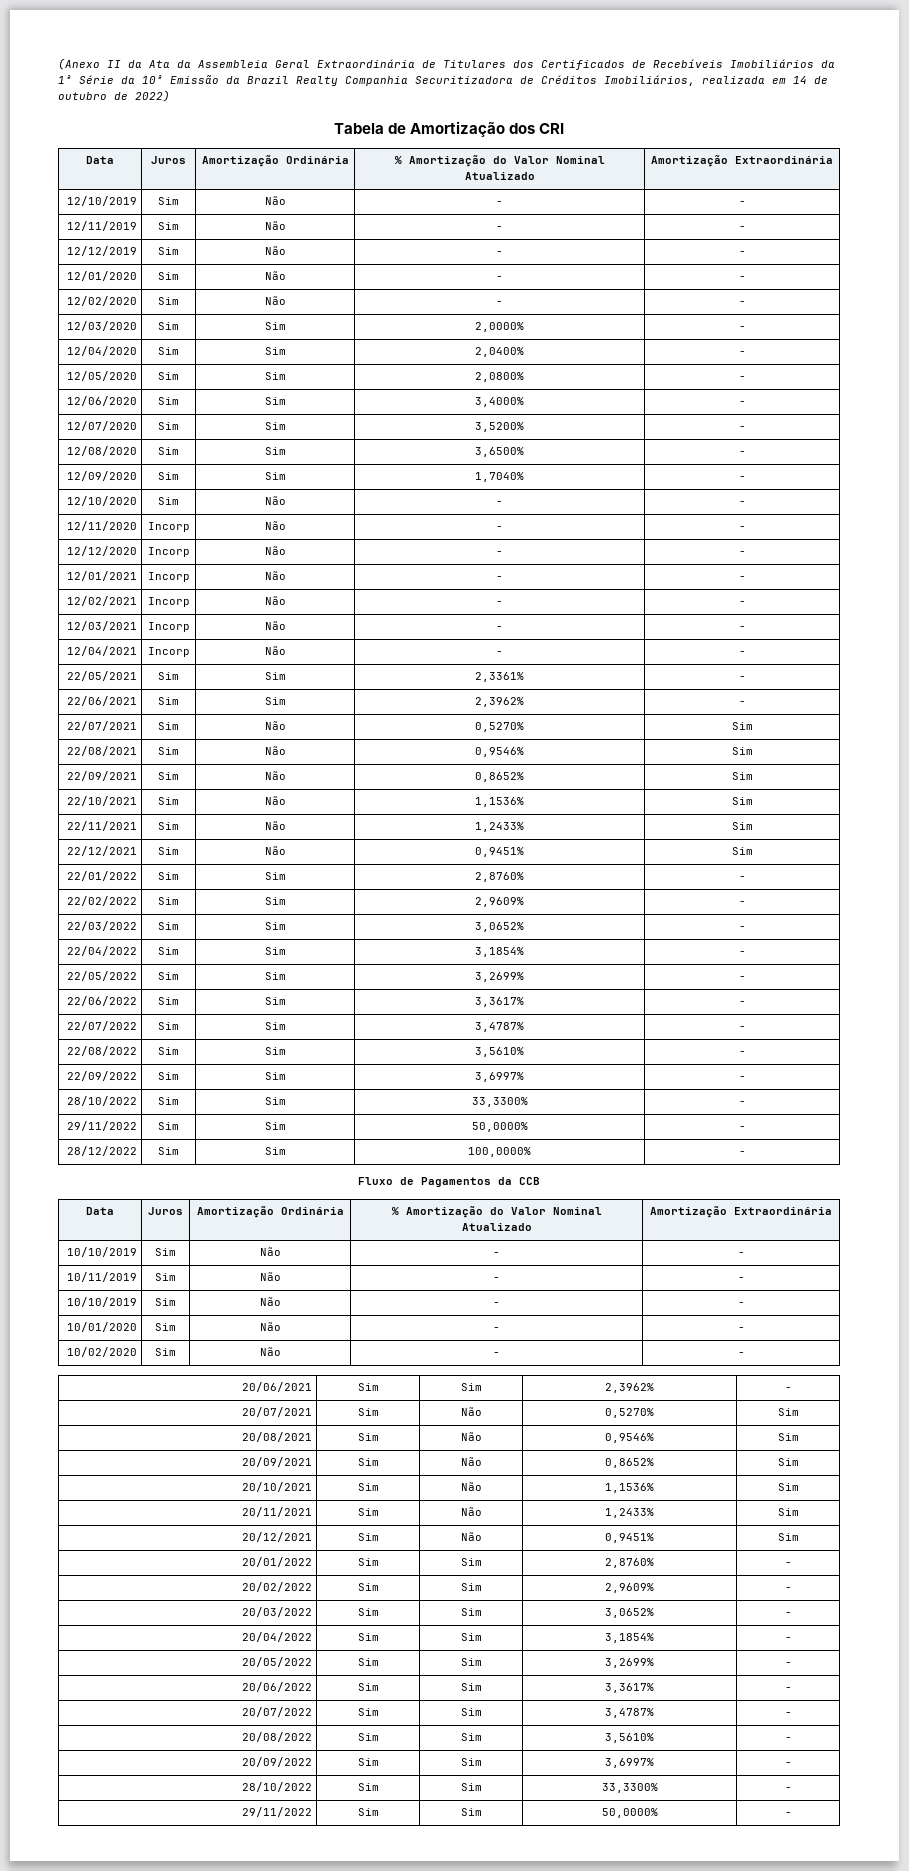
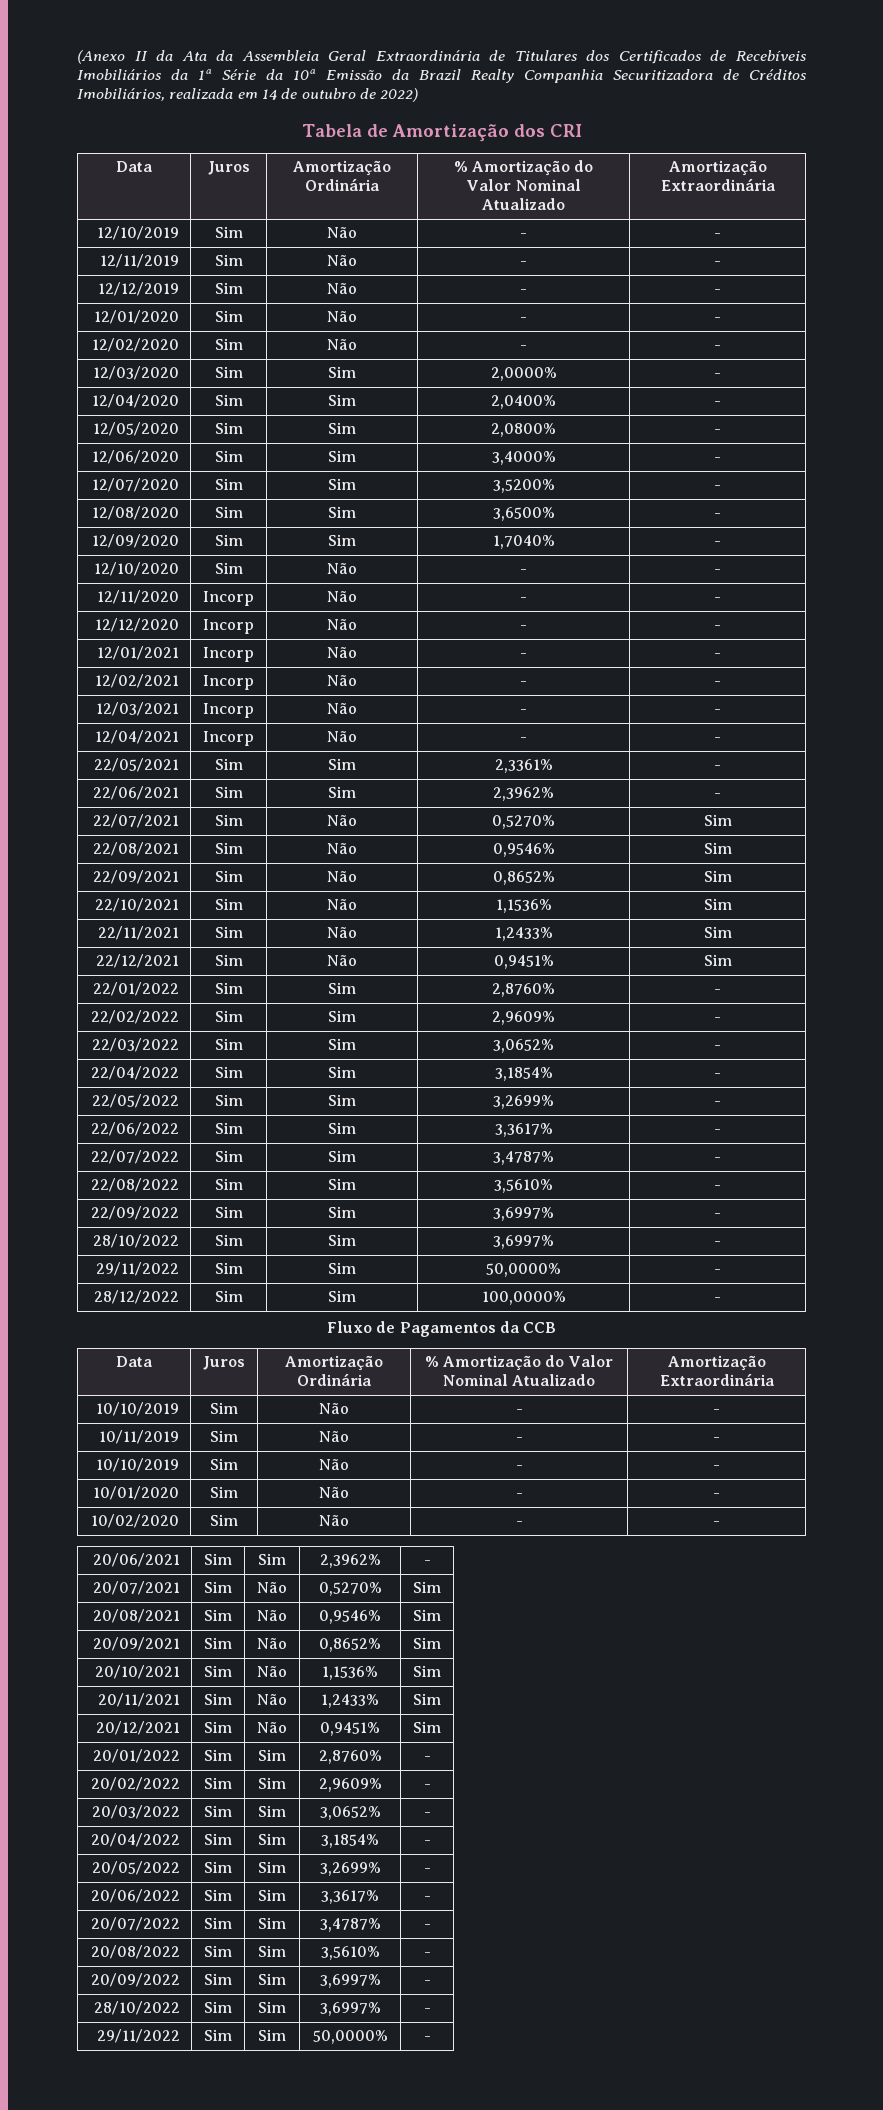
  22/09/2022 | Sim | Sim | 3,6997% | -
- 28/10/2022 | Sim | Sim | 33,3300% | -
+ 28/10/2022 | Sim | Sim | 3,6997% | -
  20/09/2022 | Sim | Sim | 3,6997% | -
- 28/10/2022 | Sim | Sim | 33,3300% | -
+ 28/10/2022 | Sim | Sim | 3,6997% | -

